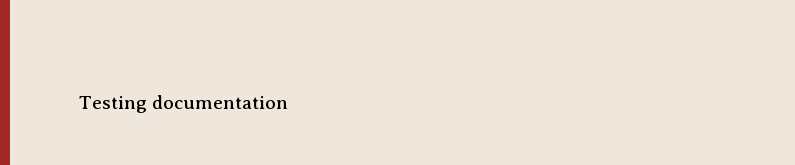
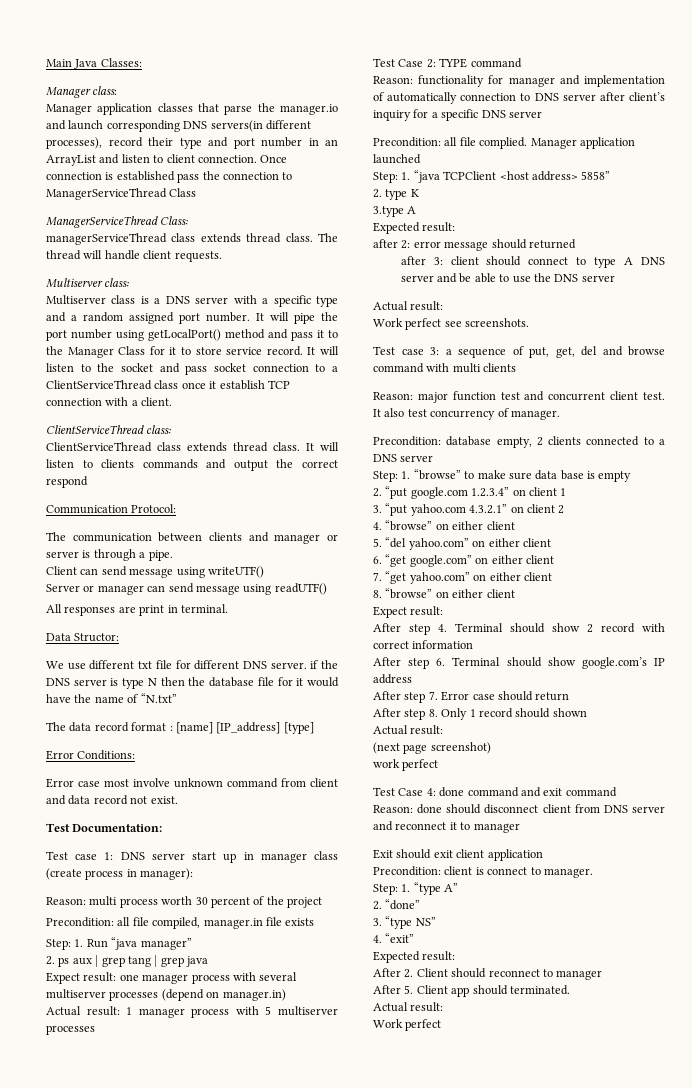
- Testing documentation
+ Main Java Classes:
+ Manager class:
+ Manager application classes that parse the manager.io and launch corresponding DNS servers(in different processes), record their type and port number in an ArrayList and listen to client connection. Once connection is established pass the connection to ManagerServiceThread Class
+ ManagerServiceThread Class:
+ managerServiceThread class extends thread class. The thread will handle client requests.
+ Multiserver class:
+ Multiserver class is a DNS server with a specific type and a random assigned port number. It will pipe the port number using getLocalPort() method and pass it to the Manager Class for it to store service record. It will listen to the socket and pass socket connection to a ClientServiceThread class once it establish TCP connection with a client.
+ ClientServiceThread class:
+ ClientServiceThread class extends thread class. It will listen to clients commands and output the correct respond
+ Communication Protocol:
+ The communication between clients and manager or server is through a pipe.
+ Client can send message using writeUTF()
+ Server or manager can send message using readUTF()
+ All responses are print in terminal.
+ Data Structor:
+ We use different txt file for different DNS server. if the DNS server is type N then the database file for it would have the name of “N.txt”
+ The data record format : [name] [IP_address] [type]
+ Error Conditions:
+ Error case most involve unknown command from client and data record not exist.
+ Test Documentation:
+ Test case 1: DNS server start up in manager class (create process in manager):
+ Reason: multi process worth 30 percent of the project
+ Precondition: all file compiled, manager.in file exists
+ Step: 1. Run “java manager”
+ 2. ps aux | grep tang | grep java
+ Expect result: one manager process with several multiserver processes (depend on manager.in)
+ Actual result: 1 manager process with 5 multiserver processes
+ Test Case 2: TYPE command
+ Reason: functionality for manager and implementation of automatically connection to DNS server after client’s inquiry for a specific DNS server
+ Precondition: all file complied. Manager application launched
+ Step: 1. “java TCPClient <host address> 5858”
+ 2. type K
+ 3.type A
+ Expected result:
+ after 2: error message should returned
+ after 3: client should connect to type A DNS server and be able to use the DNS server
+ Actual result:
+ Work perfect see screenshots.
+ Test case 3: a sequence of put, get, del and browse command with multi clients
+ Reason: major function test and concurrent client test. It also test concurrency of manager.
+ Precondition: database empty, 2 clients connected to a DNS server
+ Step: 1. “browse” to make sure data base is empty
+ 2. “put google.com 1.2.3.4” on client 1
+ 3. “put yahoo.com 4.3.2.1” on client 2
+ 4. “browse” on either client
+ 5. “del yahoo.com” on either client
+ 6. “get google.com” on either client
+ 7. “get yahoo.com” on either client
+ 8. “browse” on either client
+ Expect result:
+ After step 4. Terminal should show 2 record with correct information
+ After step 6. Terminal should show google.com’s IP address
+ After step 7. Error case should return
+ After step 8. Only 1 record should shown
+ Actual result:
+ (next page screenshot)
+ work perfect
+ Test Case 4: done command and exit command
+ Reason: done should disconnect client from DNS server and reconnect it to manager
+ Exit should exit client application
+ Precondition: client is connect to manager.
+ Step: 1. “type A”
+ 2. “done”
+ 3. “type NS”
+ 4. “exit”
+ Expected result:
+ After 2. Client should reconnect to manager
+ After 5. Client app should terminated.
+ Actual result:
+ Work perfect

